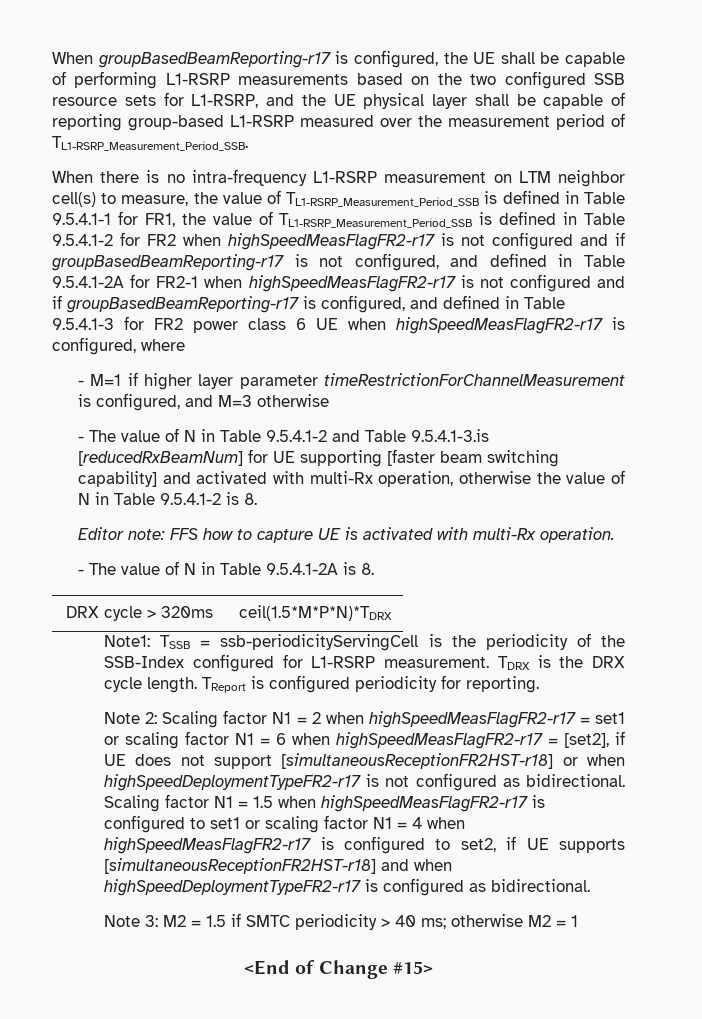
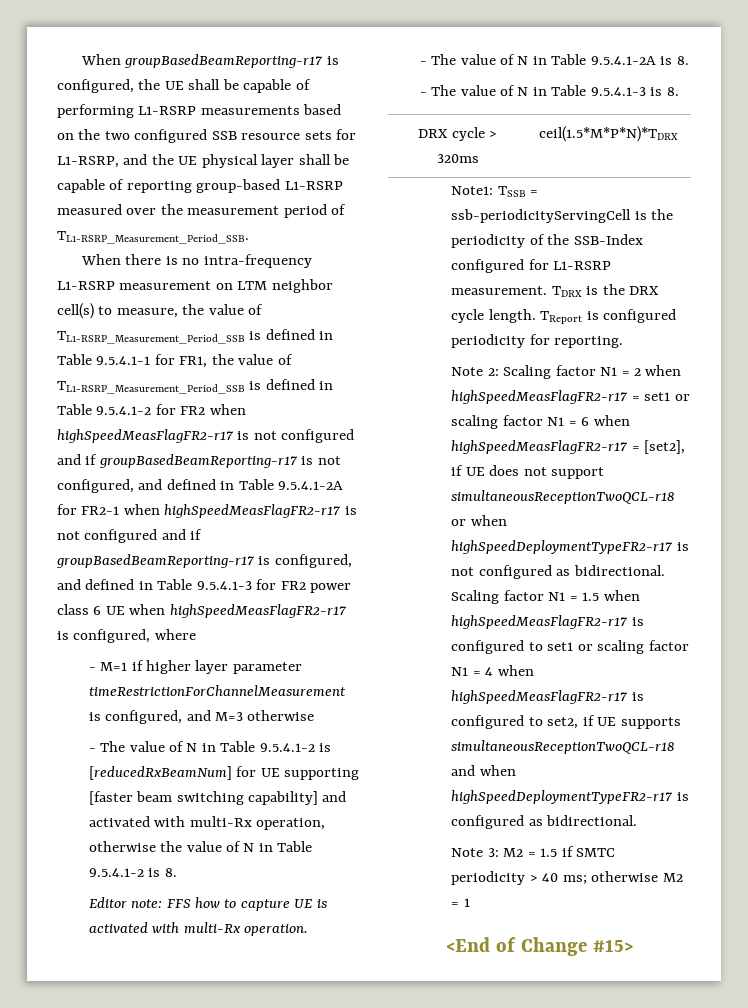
- - The value of N in Table 9.5.4.1-2 and Table 9.5.4.1-3.is [reducedRxBeamNum] for UE supporting [faster beam switching capability] and activated with multi-Rx operation, otherwise the value of N in Table 9.5.4.1-2 is 8.
+ - The value of N in Table 9.5.4.1-2 is [reducedRxBeamNum] for UE supporting [faster beam switching capability] and activated with multi-Rx operation, otherwise the value of N in Table 9.5.4.1-2 is 8.
+ - The value of N in Table 9.5.4.1-3 is 8.
- Note 2: Scaling factor N1 = 2 when highSpeedMeasFlagFR2-r17 = set1 or scaling factor N1 = 6 when highSpeedMeasFlagFR2-r17 = [set2], if UE does not support [simultaneousReceptionFR2HST-r18] or when highSpeedDeploymentTypeFR2-r17 is not configured as bidirectional.
+ Note 2: Scaling factor N1 = 2 when highSpeedMeasFlagFR2-r17 = set1 or scaling factor N1 = 6 when highSpeedMeasFlagFR2-r17 = [set2], if UE does not support simultaneousReceptionTwoQCL-r18 or when highSpeedDeploymentTypeFR2-r17 is not configured as bidirectional.
- Scaling factor N1 = 1.5 when highSpeedMeasFlagFR2-r17 is configured to set1 or scaling factor N1 = 4 when highSpeedMeasFlagFR2-r17 is configured to set2, if UE supports [simultaneousReceptionFR2HST-r18] and when highSpeedDeploymentTypeFR2-r17 is configured as bidirectional.
+ Scaling factor N1 = 1.5 when highSpeedMeasFlagFR2-r17 is configured to set1 or scaling factor N1 = 4 when highSpeedMeasFlagFR2-r17 is configured to set2, if UE supports simultaneousReceptionTwoQCL-r18 and when highSpeedDeploymentTypeFR2-r17 is configured as bidirectional.

